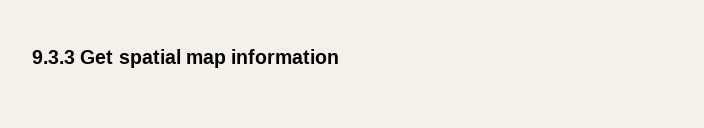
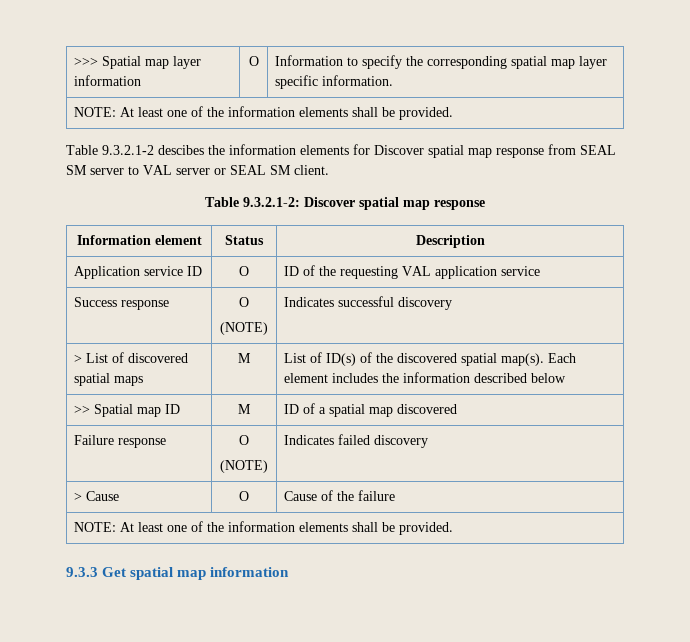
+ >>> Spatial map layer information | O | Information to specify the corresponding spatial map layer specific information.
+ NOTE: At least one of the information elements shall be provided.
+ Table 9.3.2.1-2 descibes the information elements for Discover spatial map response from SEAL SM server to VAL server or SEAL SM client.
+ Table 9.3.2.1-2: Discover spatial map response
+ Information element | Status | Description
+ Application service ID | O | ID of the requesting VAL application service
+ Success response | O
+ (NOTE) | Indicates successful discovery
+ > List of discovered spatial maps | M | List of ID(s) of the discovered spatial map(s). Each element includes the information described below
+ >> Spatial map ID | M | ID of a spatial map discovered
+ Failure response | O
+ (NOTE) | Indicates failed discovery
+ > Cause | O | Cause of the failure
+ NOTE: At least one of the information elements shall be provided.

